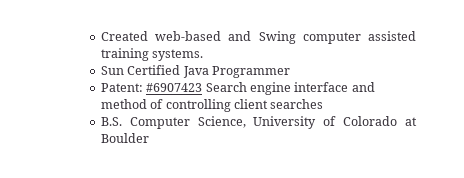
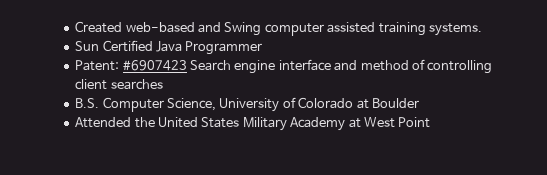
+ Attended the United States Military Academy at West Point

